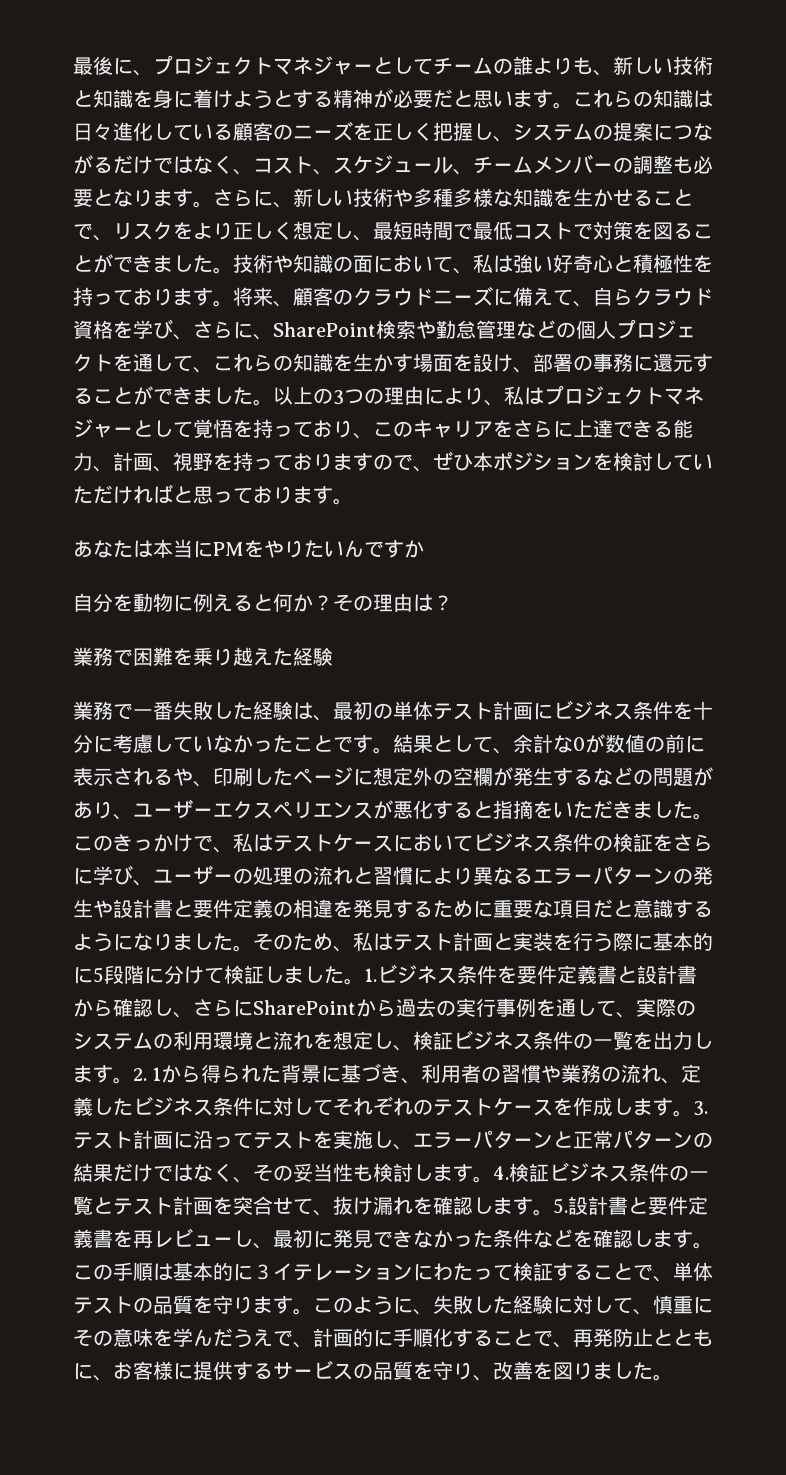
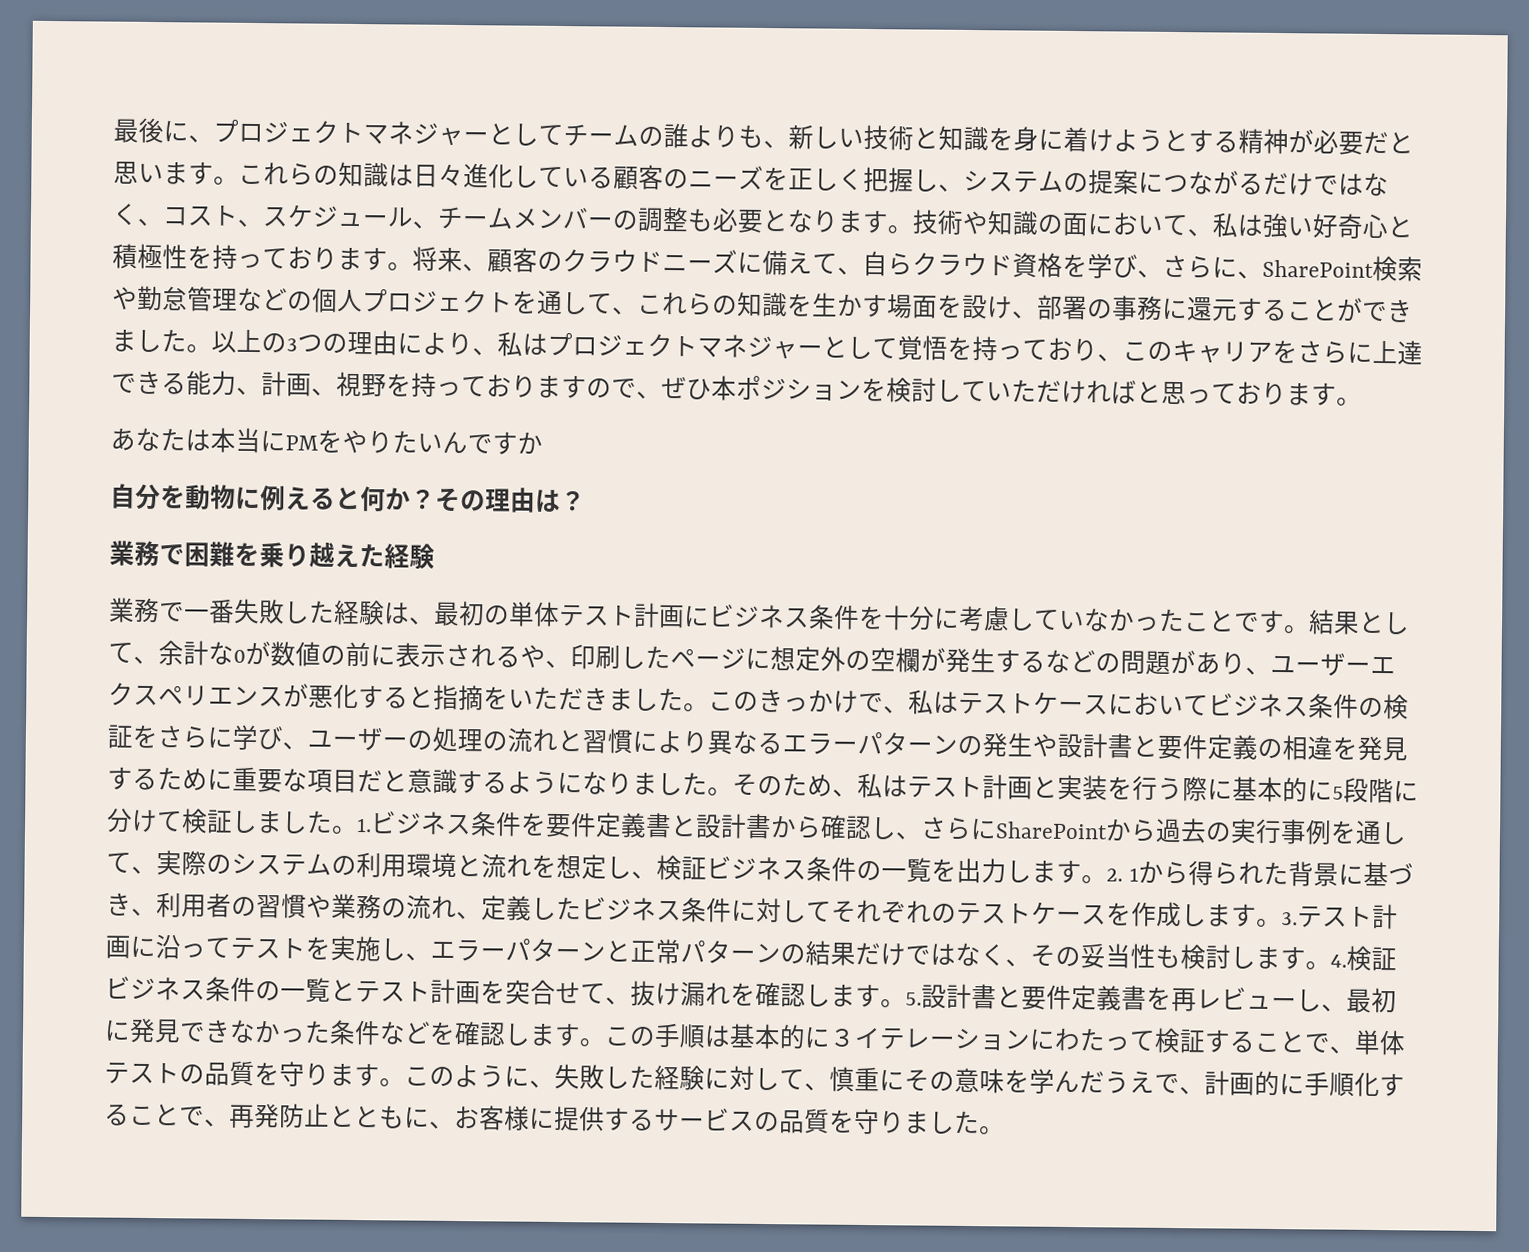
- さらに、新しい技術や多種多様な知識を生かせることで、リスクをより正しく想定し、最短時間で最低コストで対策を図ることができました。
- このように、失敗した経験に対して、慎重にその意味を学んだうえで、計画的に手順化することで、再発防止とともに、お客様に提供するサービスの品質を守り、改善を図りました。
+ このように、失敗した経験に対して、慎重にその意味を学んだうえで、計画的に手順化することで、再発防止とともに、お客様に提供するサービスの品質を守りました。

